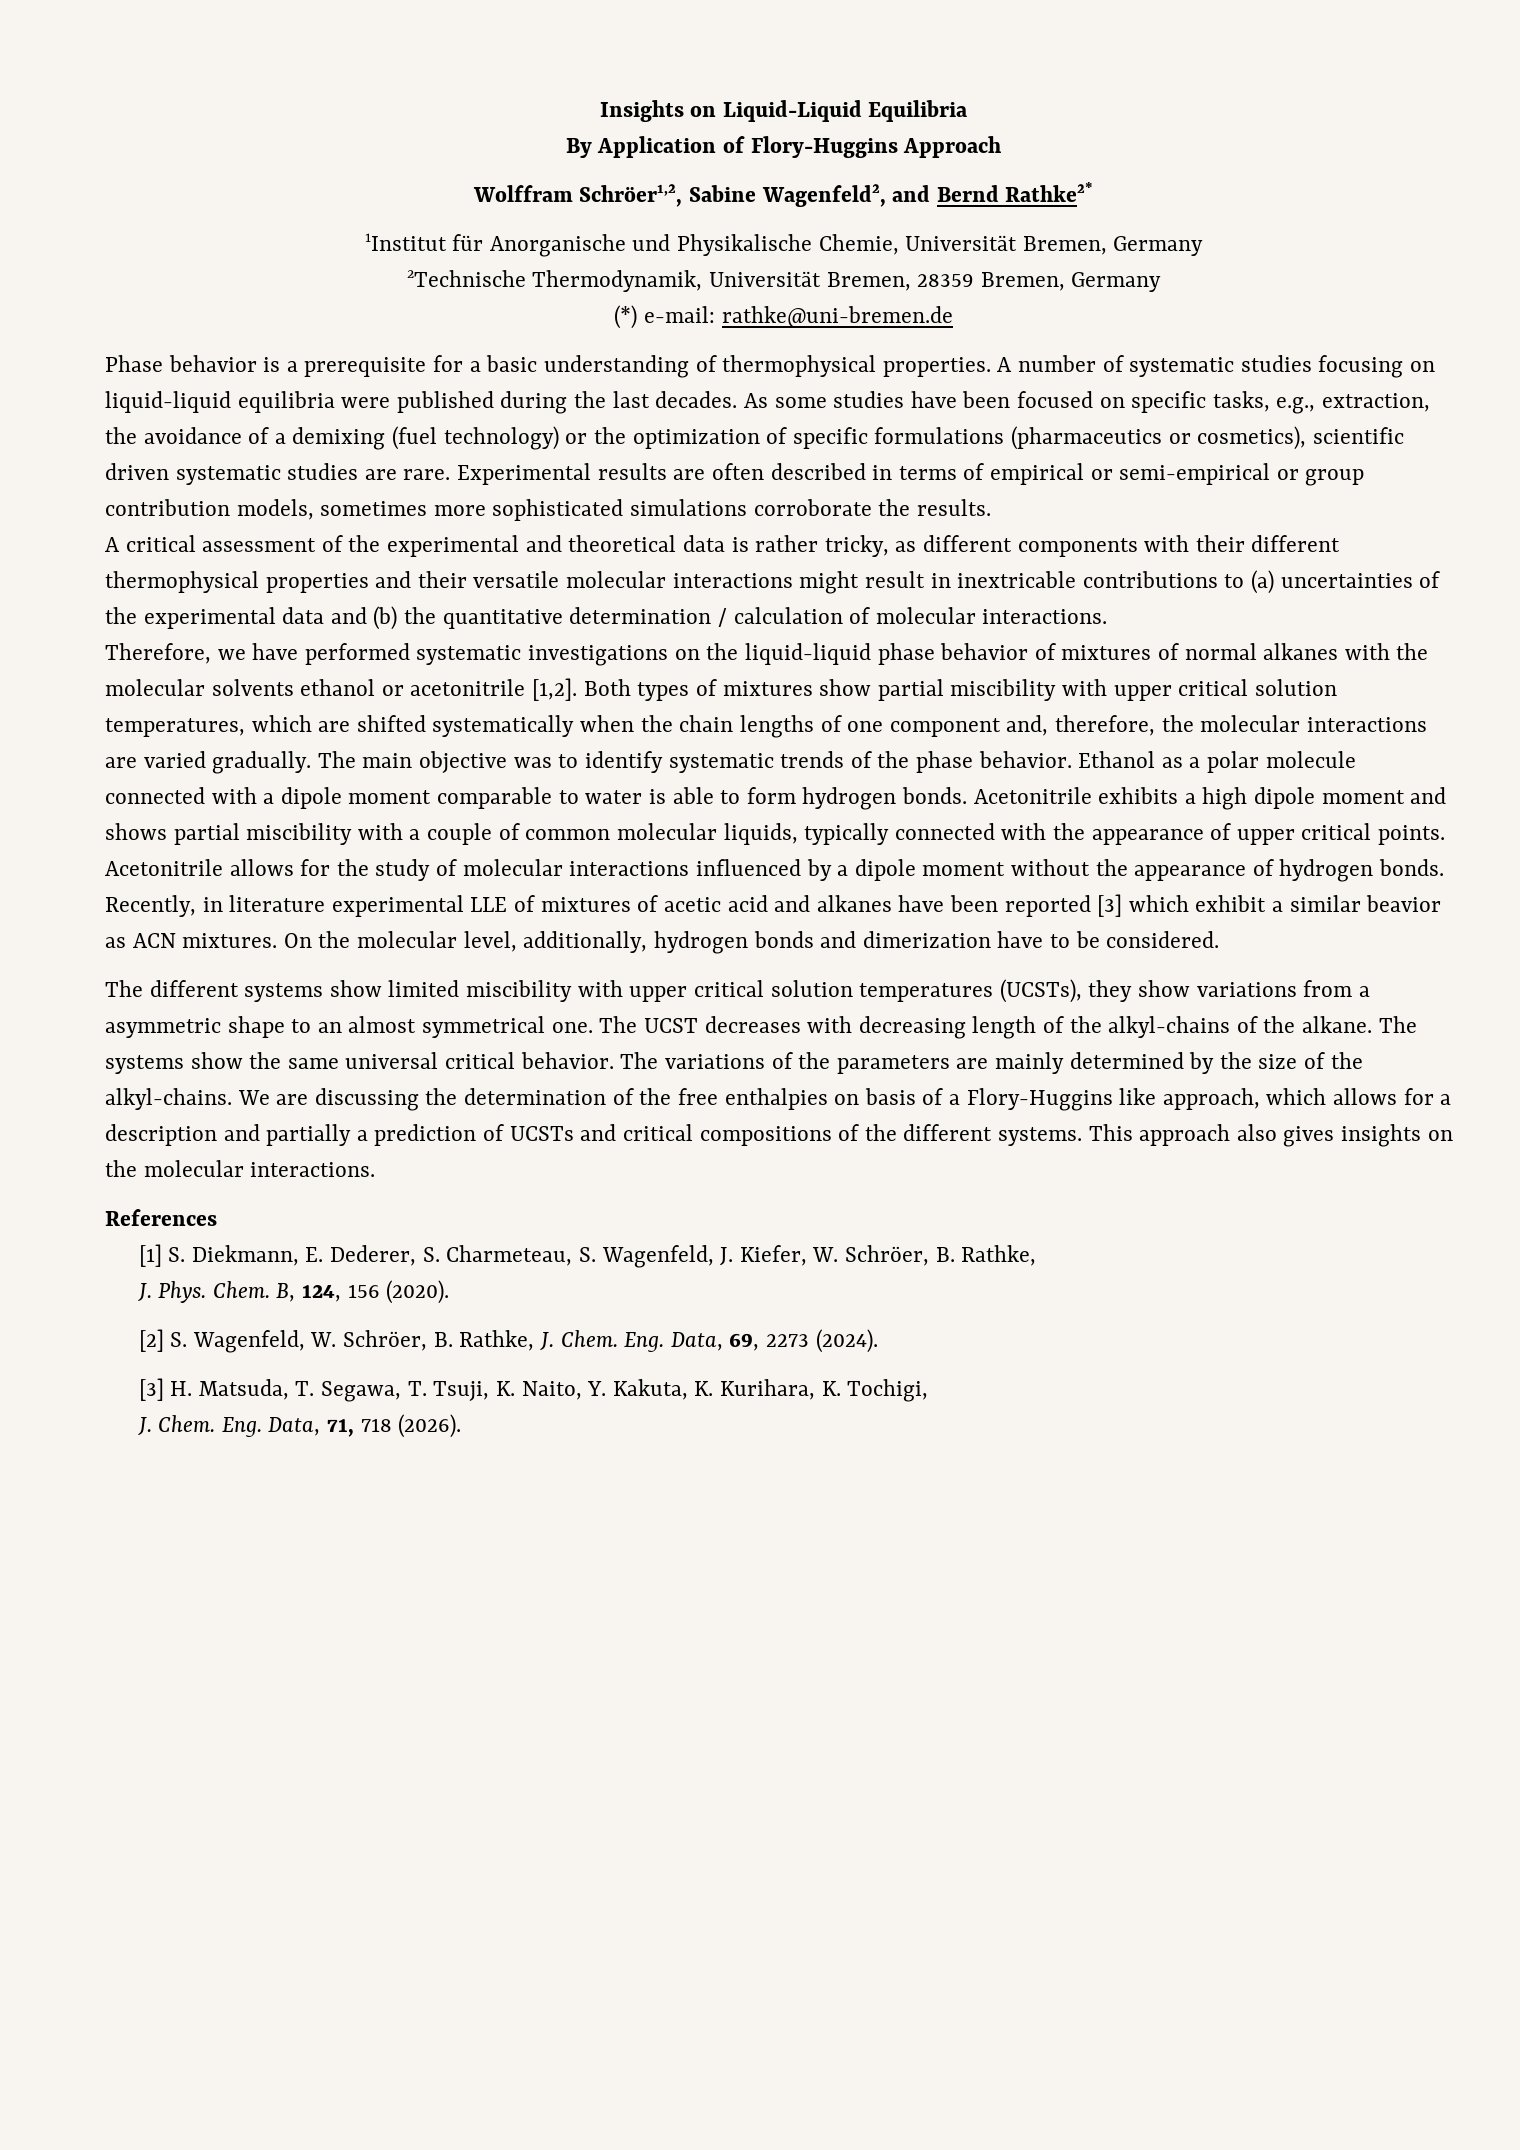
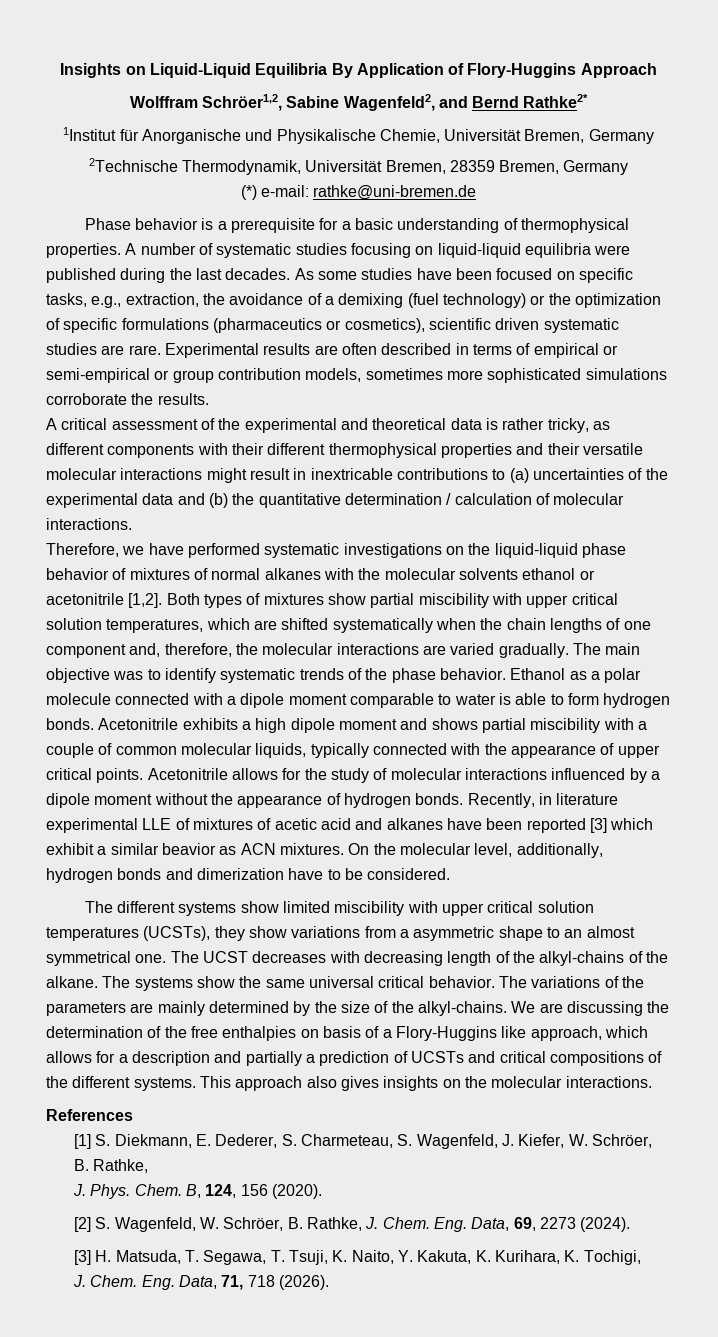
- Insights on Liquid-Liquid Equilibria
- By Application of Flory-Huggins Approach
+ Insights on Liquid-Liquid Equilibria By Application of Flory-Huggins Approach

